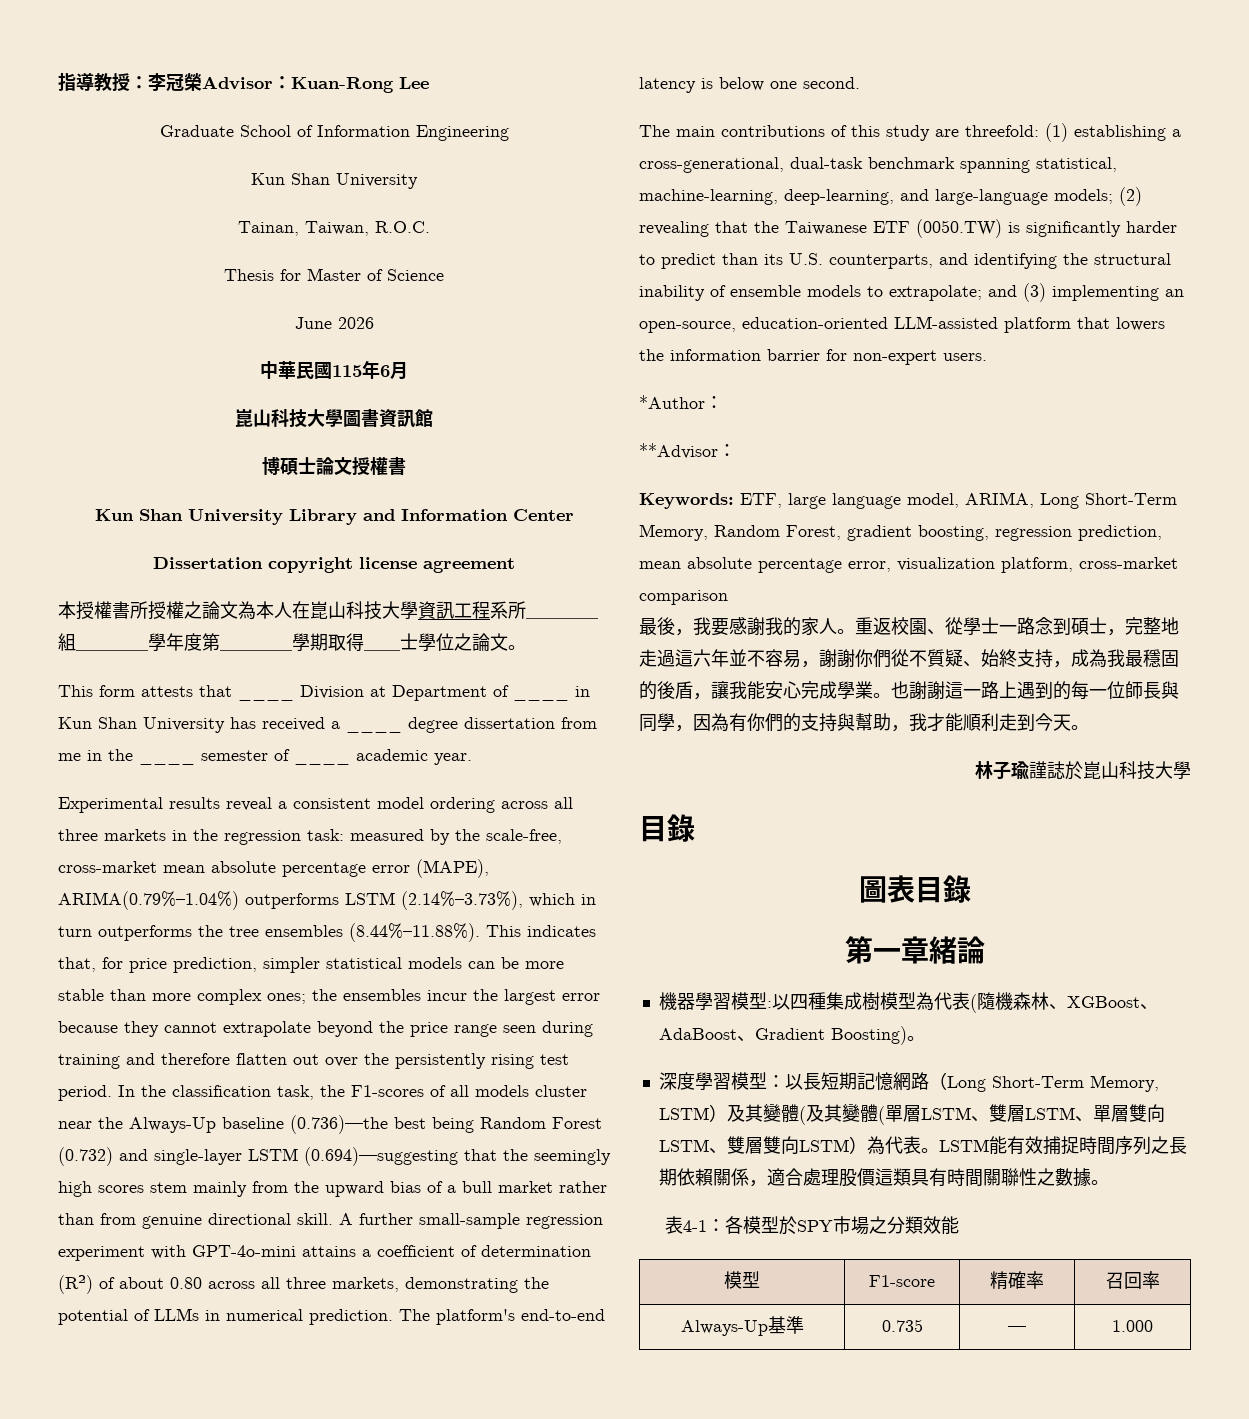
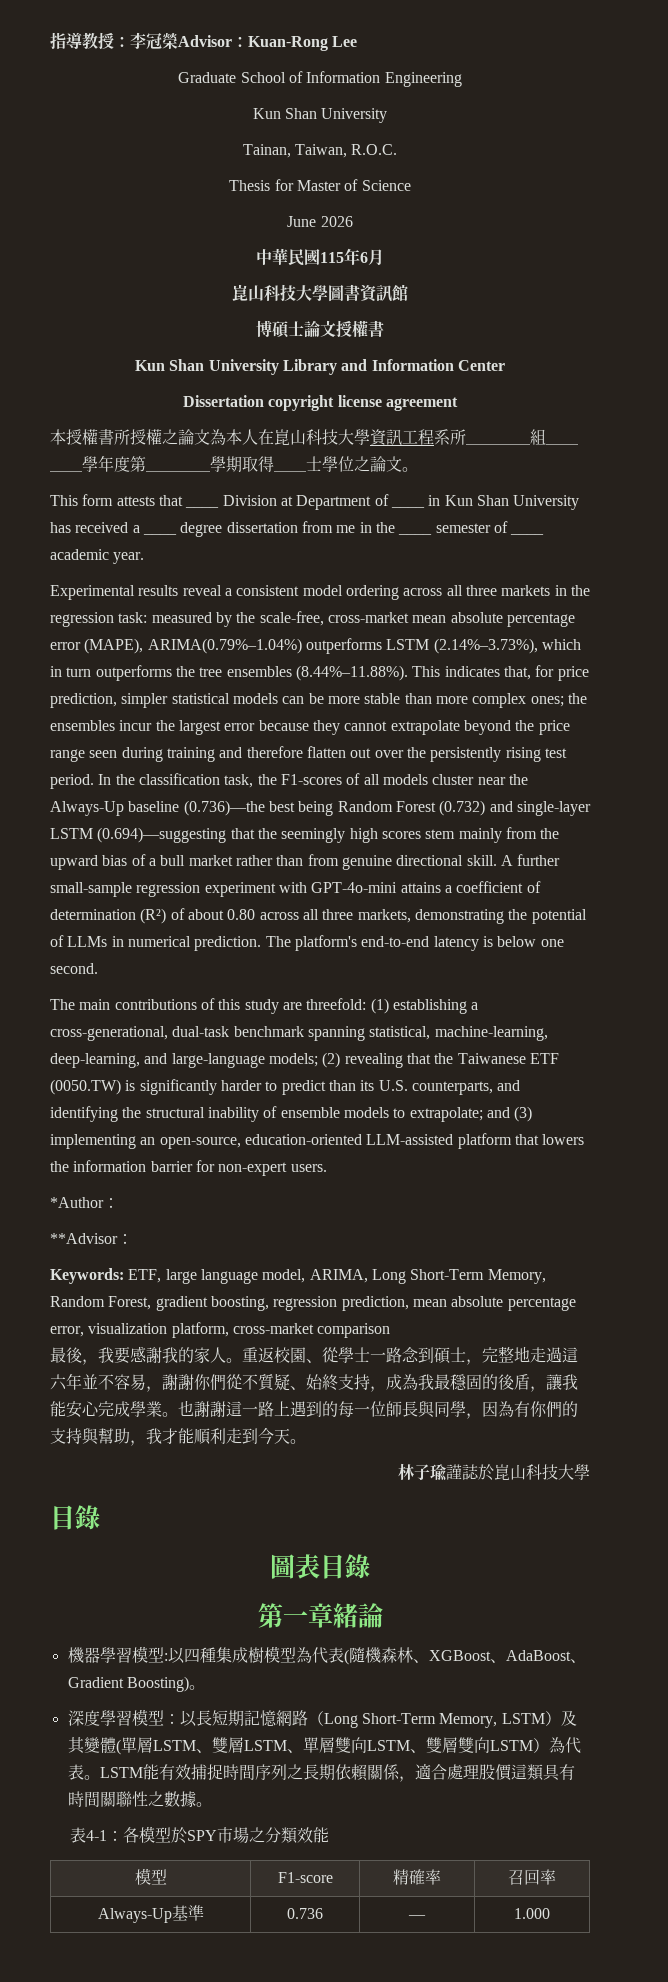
- 深度學習模型：以長短期記憶網路（Long Short-Term Memory, LSTM）及其變體(及其變體(單層LSTM、雙層LSTM、單層雙向LSTM、雙層雙向LSTM）為代表。
+ 深度學習模型：以長短期記憶網路（Long Short-Term Memory, LSTM）及其變體(單層LSTM、雙層LSTM、單層雙向LSTM、雙層雙向LSTM）為代表。
- Always-Up基準 | 0.735 | — | 1.000
+ Always-Up基準 | 0.736 | — | 1.000

